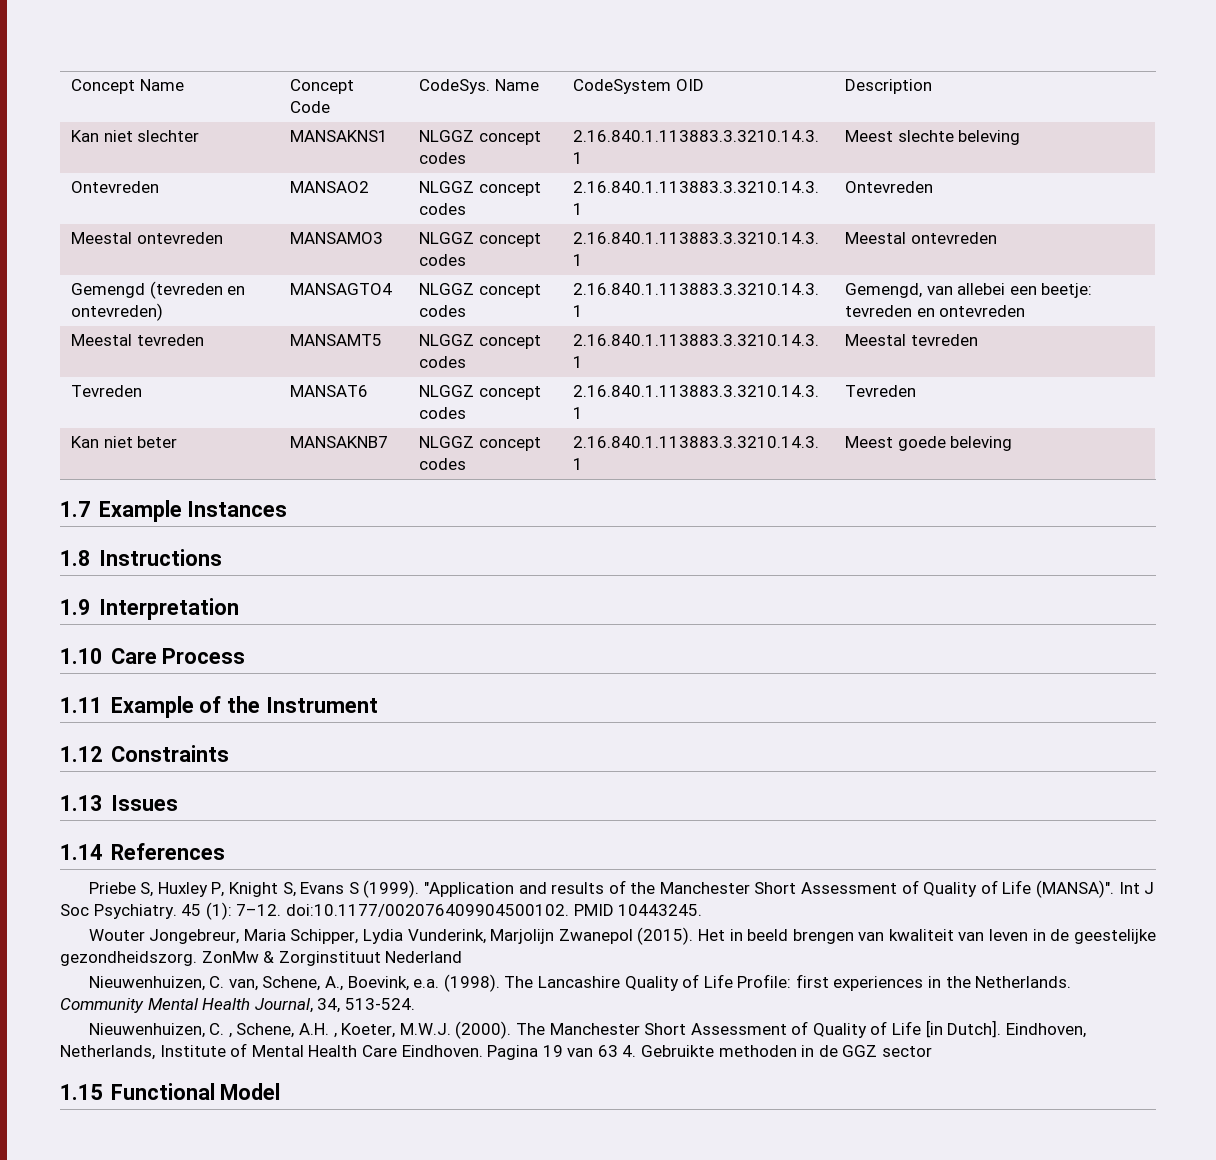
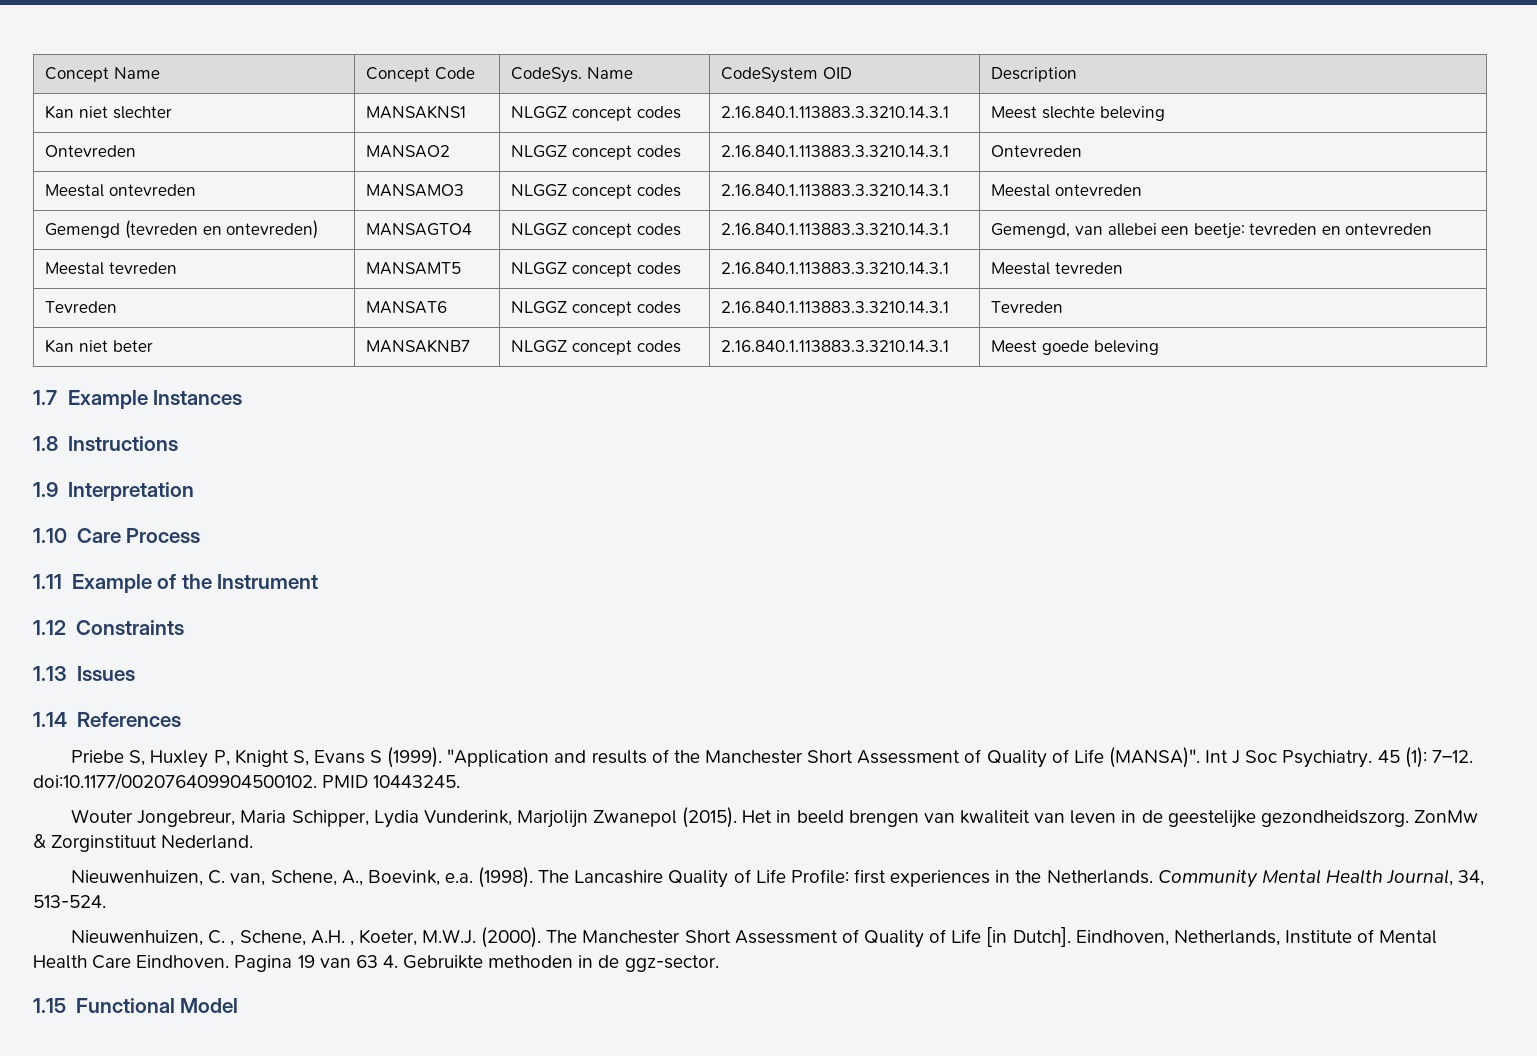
- ZonMw & Zorginstituut Nederland
+ ZonMw & Zorginstituut Nederland.
- Pagina 19 van 63 4. Gebruikte methoden in de GGZ sector
+ Pagina 19 van 63 4. Gebruikte methoden in de ggz-sector.

